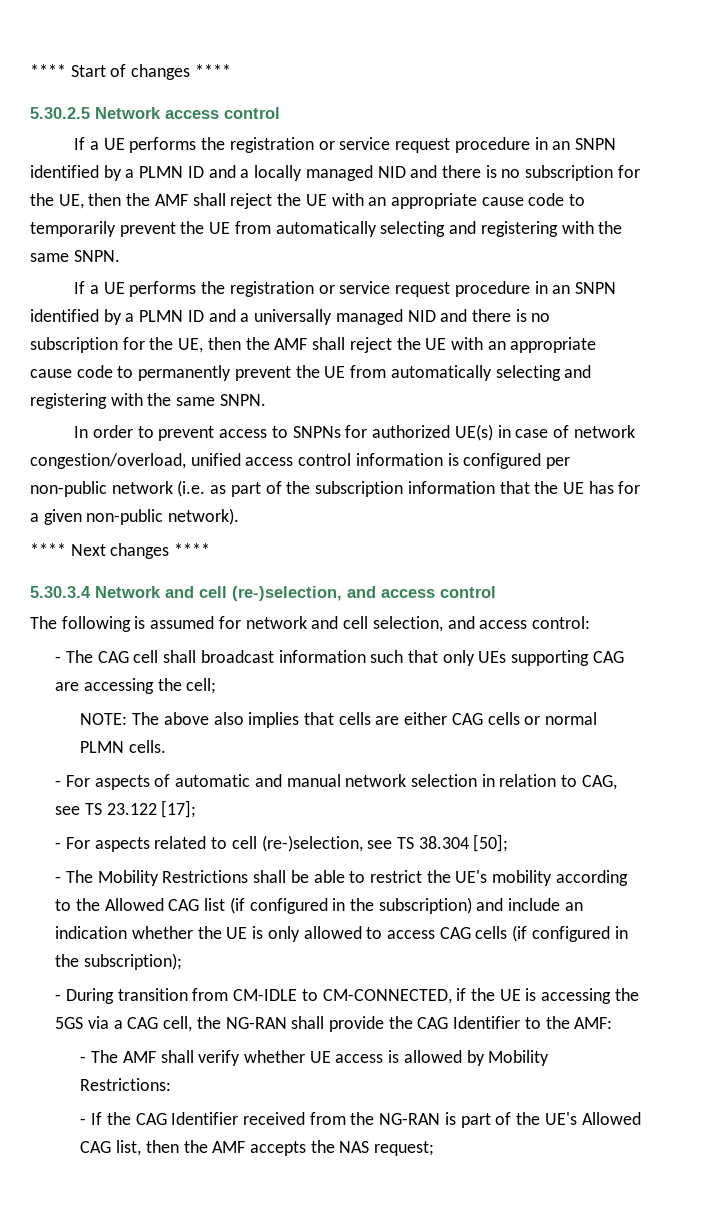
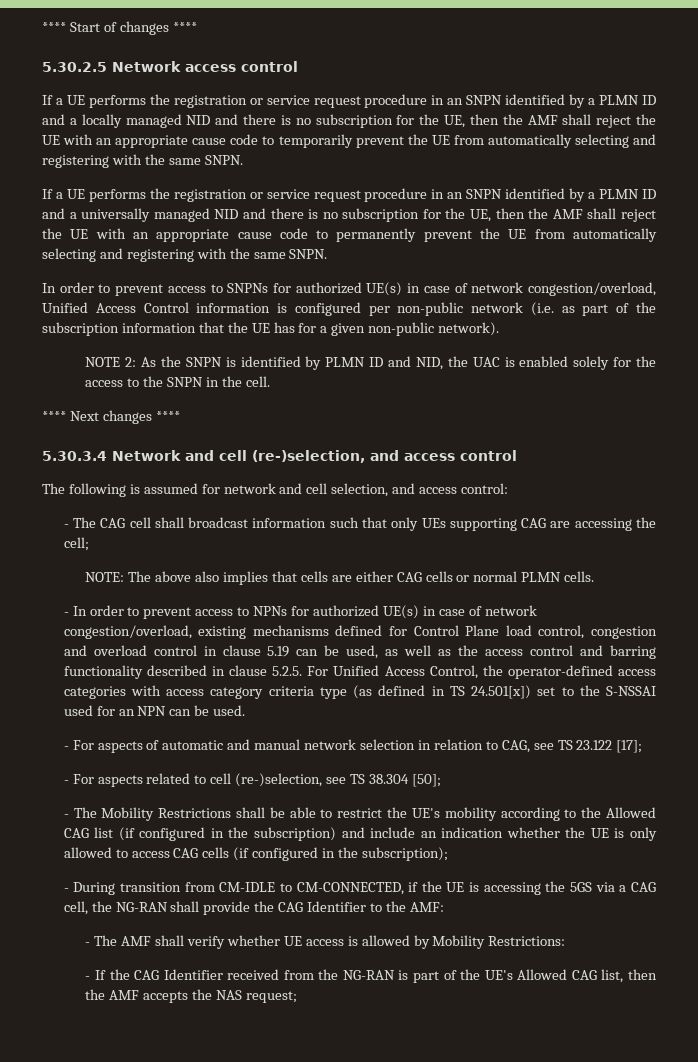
- In order to prevent access to SNPNs for authorized UE(s) in case of network congestion/overload, unified access control information is configured per non-public network (i.e. as part of the subscription information that the UE has for a given non-public network).
+ In order to prevent access to SNPNs for authorized UE(s) in case of network congestion/overload, Unified Access Control information is configured per non-public network (i.e. as part of the subscription information that the UE has for a given non-public network).
+ NOTE 2: As the SNPN is identified by PLMN ID and NID, the UAC is enabled solely for the access to the SNPN in the cell.
+ - In order to prevent access to NPNs for authorized UE(s) in case of network congestion/overload, existing mechanisms defined for Control Plane load control, congestion and overload control in clause 5.19 can be used, as well as the access control and barring functionality described in clause 5.2.5. For Unified Access Control, the operator-defined access categories with access category criteria type (as defined in TS 24.501[x]) set to the S-NSSAI used for an NPN can be used.

